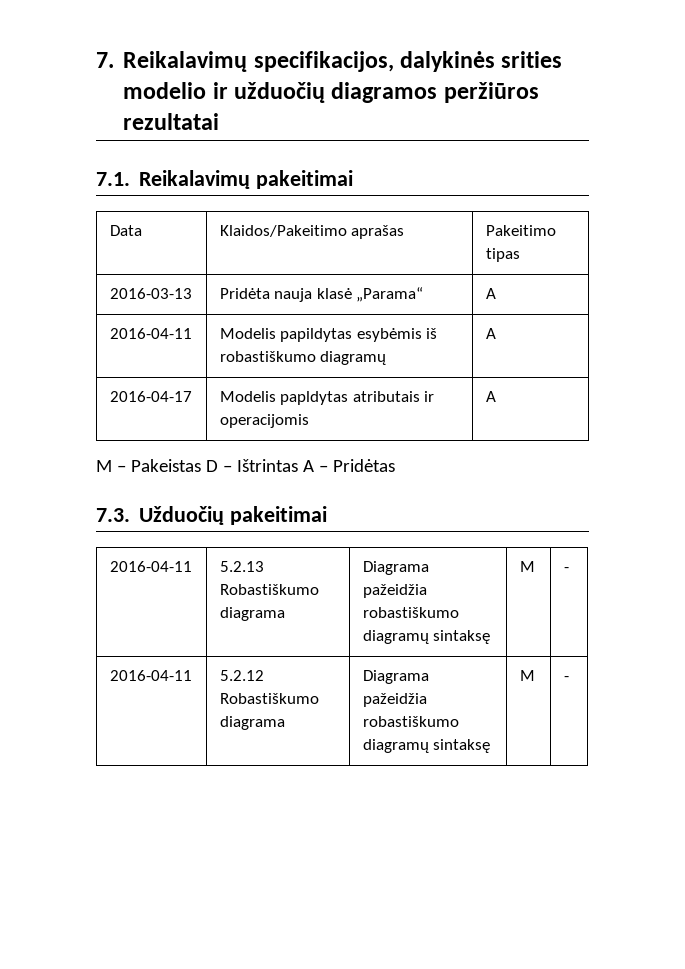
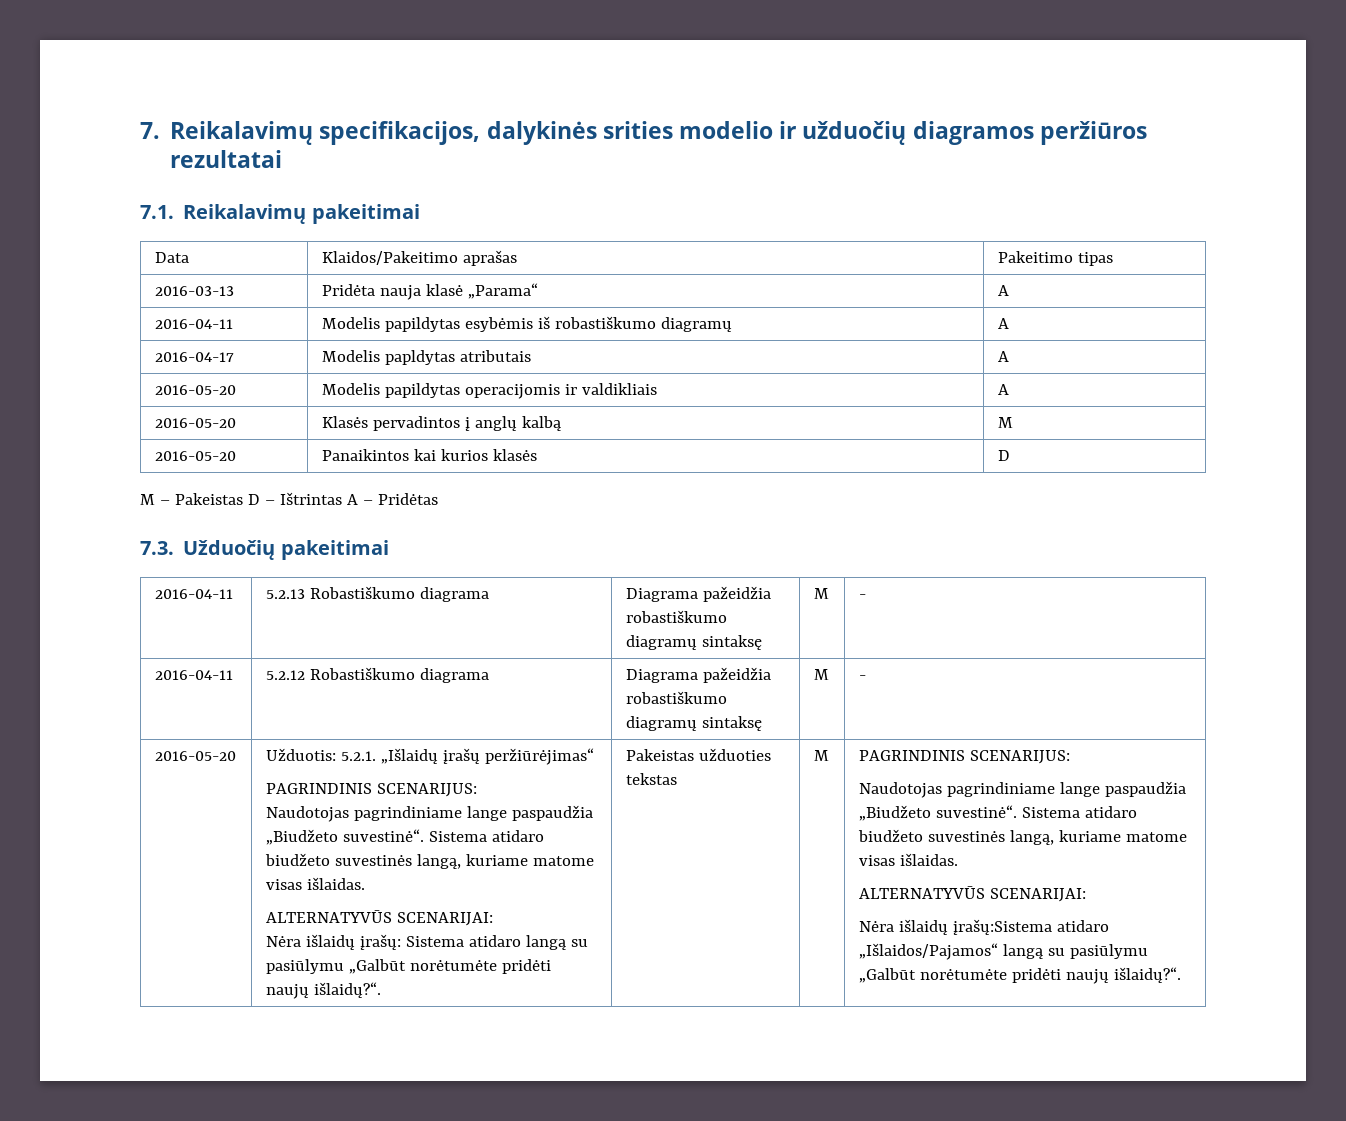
- 2016-04-17 | Modelis papldytas atributais ir operacijomis | A
+ 2016-04-17 | Modelis papldytas atributais | A
+ 2016-05-20 | Modelis papildytas operacijomis ir valdikliais | A
+ 2016-05-20 | Klasės pervadintos į anglų kalbą | M
+ 2016-05-20 | Panaikintos kai kurios klasės | D
+ 2016-05-20 | Užduotis: 5.2.1. „Išlaidų įrašų peržiūrėjimas“
+ PAGRINDINIS SCENARIJUS:
+ Naudotojas pagrindiniame lange paspaudžia „Biudžeto suvestinė“. Sistema atidaro biudžeto suvestinės langą, kuriame matome visas išlaidas.
+ ALTERNATYVŪS SCENARIJAI:
+ Nėra išlaidų įrašų: Sistema atidaro langą su pasiūlymu „Galbūt norėtumėte pridėti naujų išlaidų?“. | Pakeistas užduoties tekstas | M | PAGRINDINIS SCENARIJUS:
+ Naudotojas pagrindiniame lange paspaudžia „Biudžeto suvestinė“. Sistema atidaro biudžeto suvestinės langą, kuriame matome visas išlaidas.
+ ALTERNATYVŪS SCENARIJAI:
+ Nėra išlaidų įrašų:Sistema atidaro „Išlaidos/Pajamos“ langą su pasiūlymu „Galbūt norėtumėte pridėti naujų išlaidų?“.

